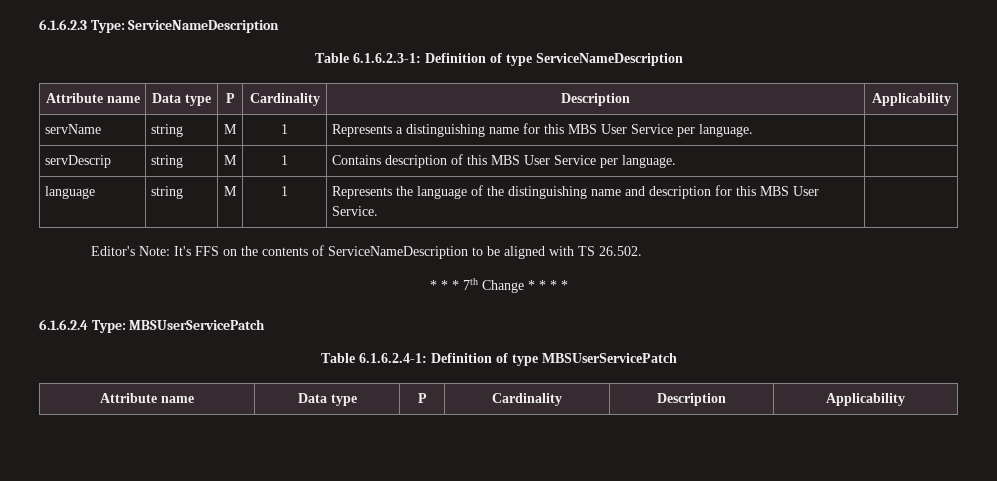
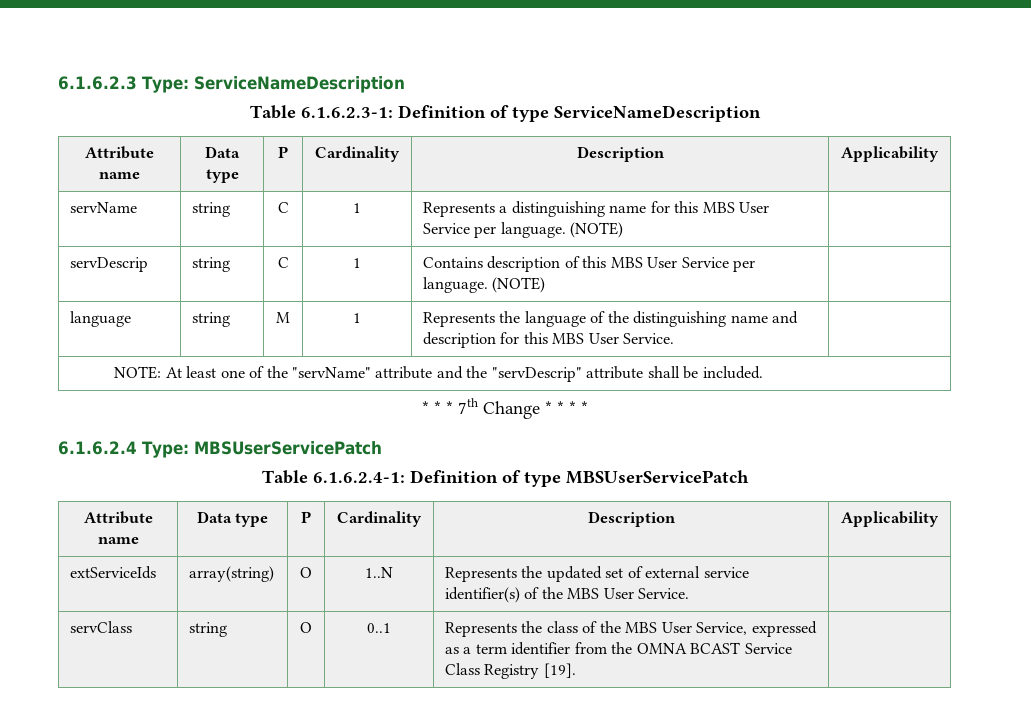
- servName | string | M | 1 | Represents a distinguishing name for this MBS User Service per language. |
+ servName | string | C | 1 | Represents a distinguishing name for this MBS User Service per language. (NOTE) |
- servDescrip | string | M | 1 | Contains description of this MBS User Service per language. |
+ servDescrip | string | C | 1 | Contains description of this MBS User Service per language. (NOTE) |
- Editor's Note: It's FFS on the contents of ServiceNameDescription to be aligned with TS 26.502.
+ NOTE: At least one of the "servName" attribute and the "servDescrip" attribute shall be included.
+ extServiceIds | array(string) | O | 1..N | Represents the updated set of external service identifier(s) of the MBS User Service. |
+ servClass | string | O | 0..1 | Represents the class of the MBS User Service, expressed as a term identifier from the OMNA BCAST Service Class Registry [19]. |

